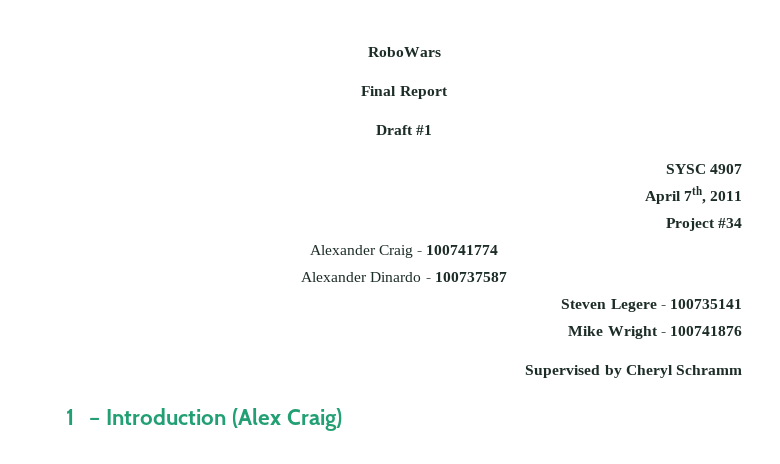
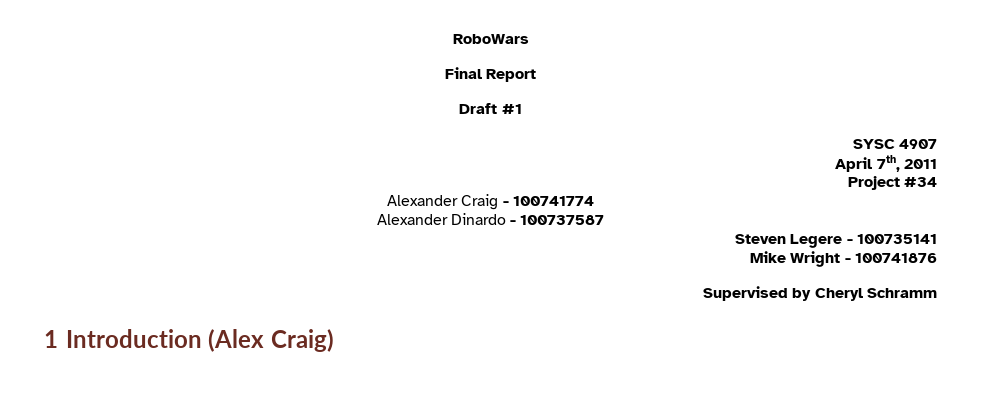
- 1 – Introduction (Alex Craig)
+ 1 Introduction (Alex Craig)

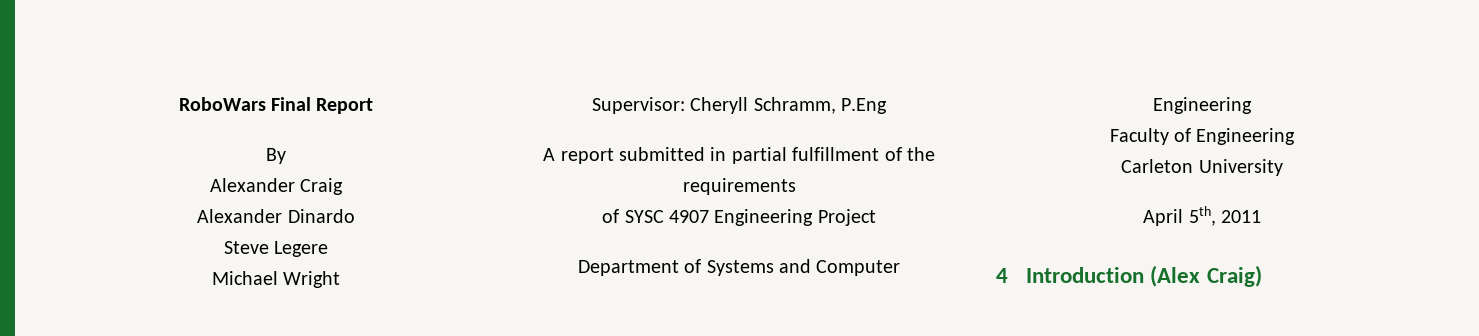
- RoboWars
- Final Report
+ RoboWars Final Report
- Draft #1
- SYSC 4907
- April 7th, 2011
- Project #34
+ By
- Alexander Craig - 100741774
+ Alexander Craig
- Alexander Dinardo - 100737587
- Steven Legere - 100735141
- Mike Wright - 100741876
- Supervised by Cheryl Schramm
- 1 Introduction (Alex Craig)
+ Alexander Dinardo
+ Steve Legere
+ Michael Wright
+ Supervisor: Cheryll Schramm, P.Eng
+ A report submitted in partial fulfillment of the requirements
+ of SYSC 4907 Engineering Project
+ Department of Systems and Computer Engineering
+ Faculty of Engineering
+ Carleton University
+ April 5th, 2011
+ 4 Introduction (Alex Craig)

